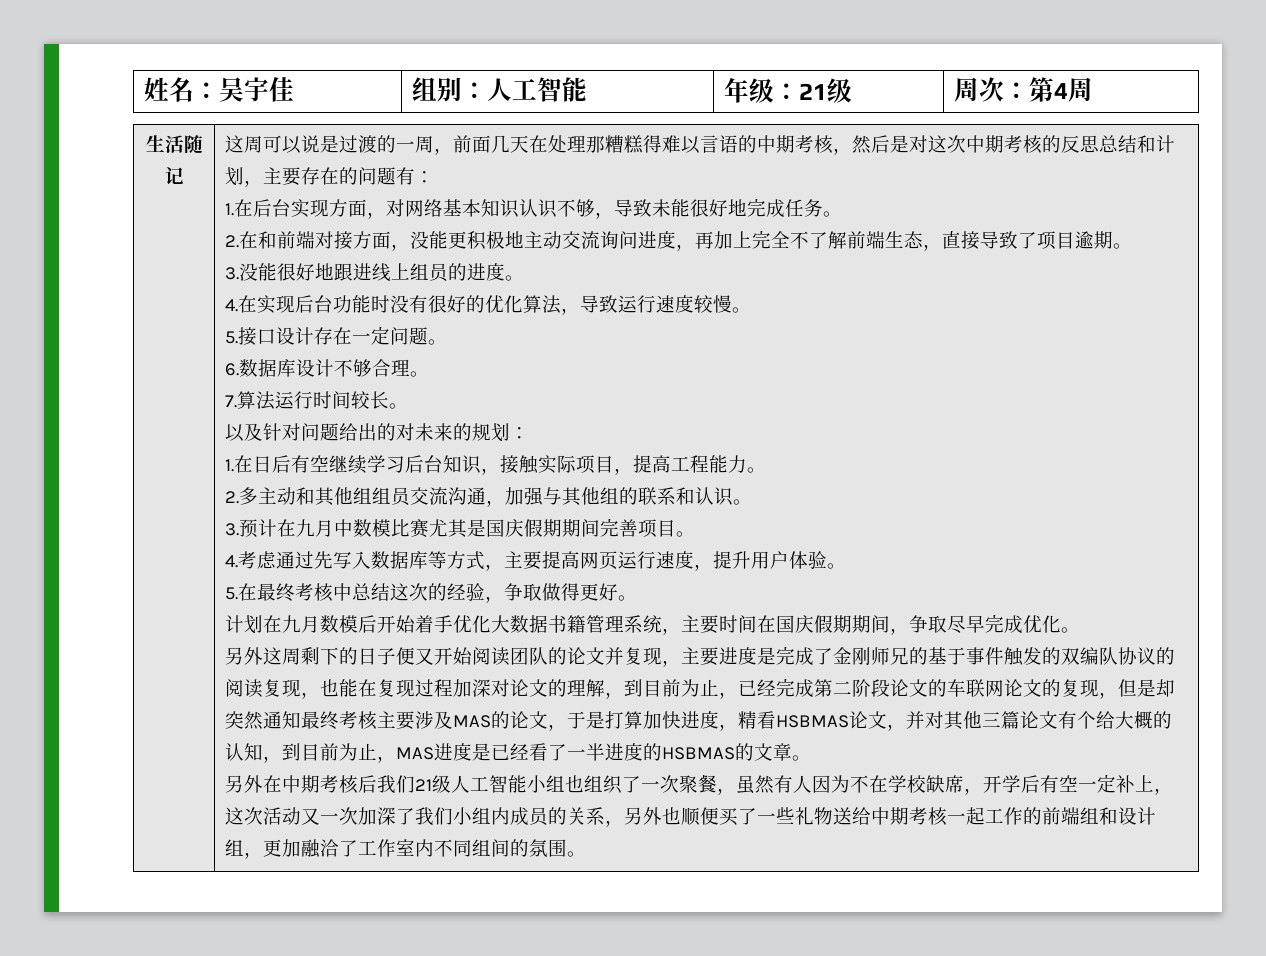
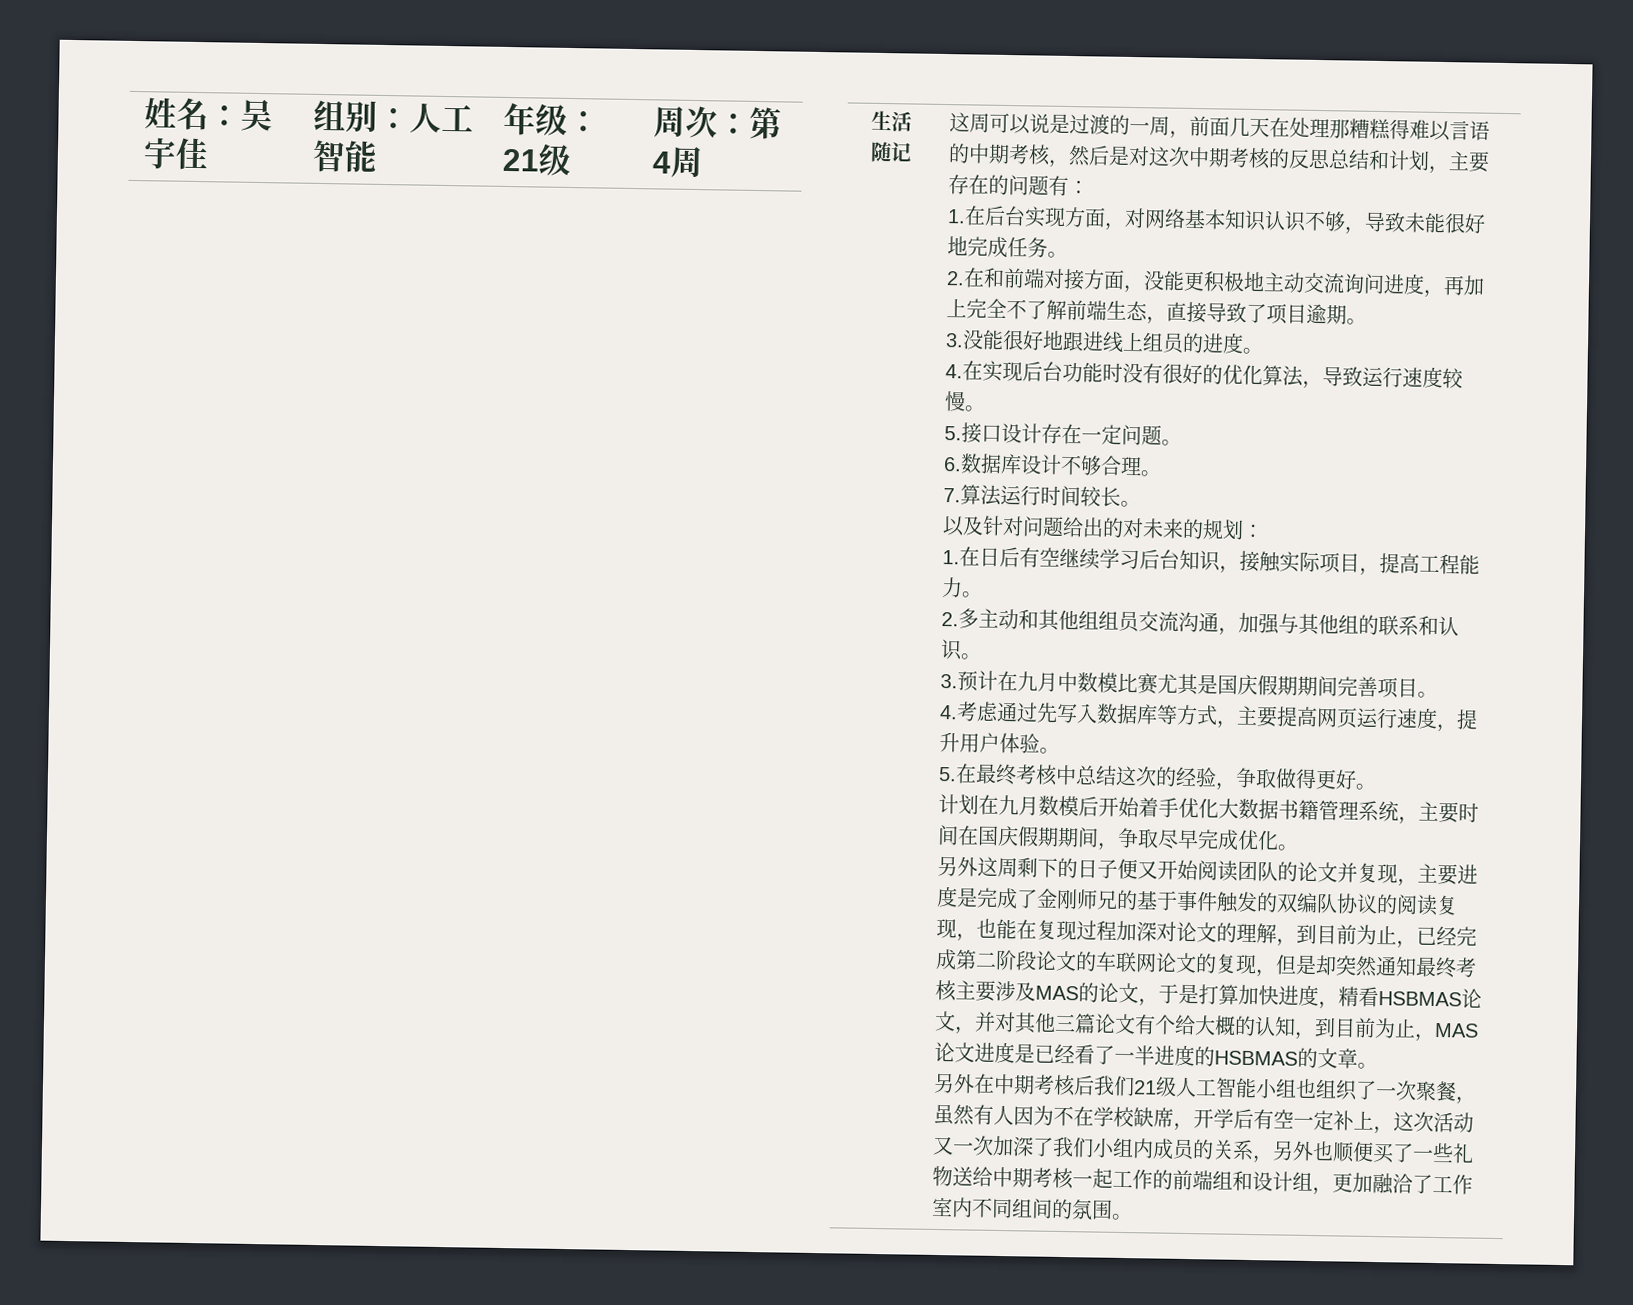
- 另外这周剩下的日子便又开始阅读团队的论文并复现，主要进度是完成了金刚师兄的基于事件触发的双编队协议的阅读复现，也能在复现过程加深对论文的理解，到目前为止，已经完成第二阶段论文的车联网论文的复现，但是却突然通知最终考核主要涉及MAS的论文，于是打算加快进度，精看HSBMAS论文，并对其他三篇论文有个给大概的认知，到目前为止，MAS进度是已经看了一半进度的HSBMAS的文章。
+ 另外这周剩下的日子便又开始阅读团队的论文并复现，主要进度是完成了金刚师兄的基于事件触发的双编队协议的阅读复现，也能在复现过程加深对论文的理解，到目前为止，已经完成第二阶段论文的车联网论文的复现，但是却突然通知最终考核主要涉及MAS的论文，于是打算加快进度，精看HSBMAS论文，并对其他三篇论文有个给大概的认知，到目前为止，MAS论文进度是已经看了一半进度的HSBMAS的文章。

